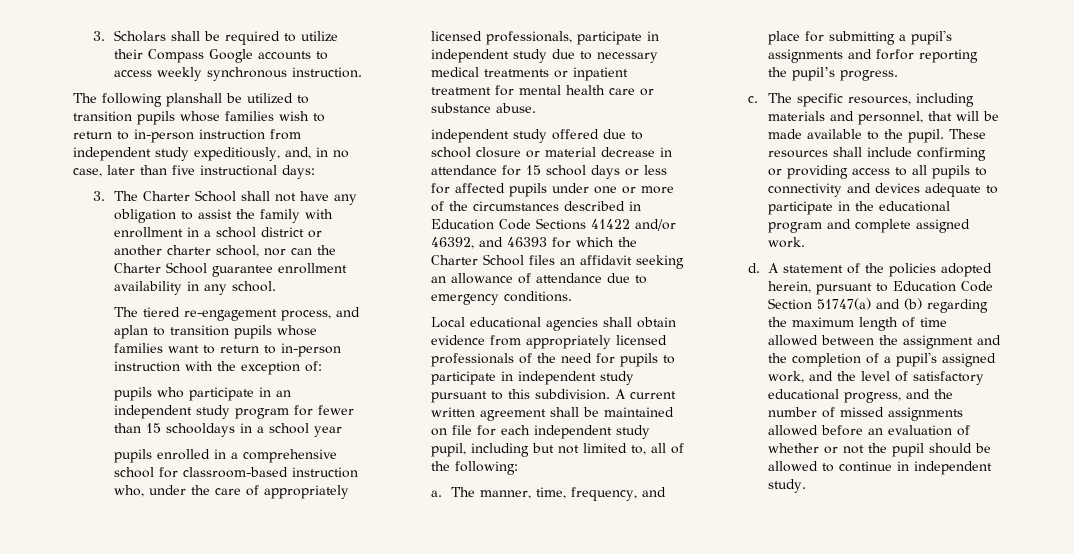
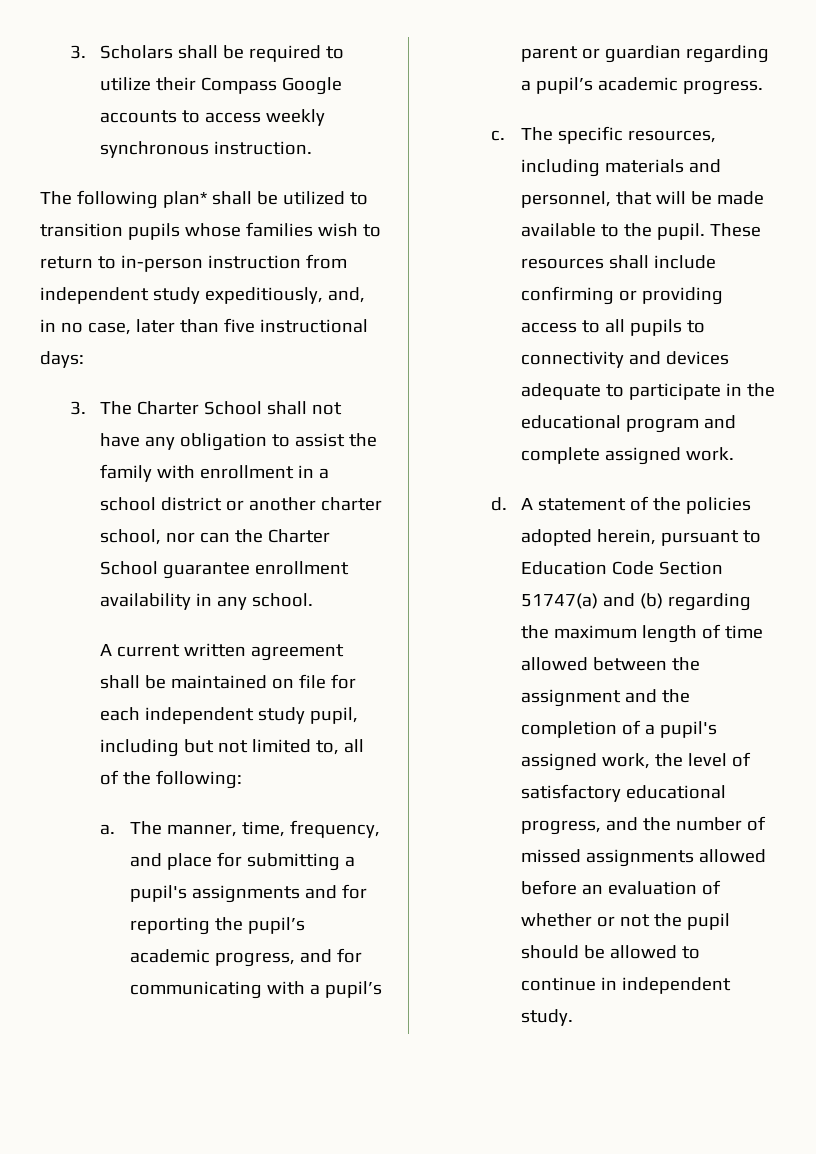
- The following planshall be utilized to transition pupils whose families wish to return to in-person instruction from independent study expeditiously, and, in no case, later than five instructional days:
+ The following plan* shall be utilized to transition pupils whose families wish to return to in-person instruction from independent study expeditiously, and, in no case, later than five instructional days:
- The tiered re-engagement process, and aplan to transition pupils whose families want to return to in-person instruction with the exception of:
- pupils who participate in an independent study program for fewer than 15 schooldays in a school year
- pupils enrolled in a comprehensive school for classroom-based instruction who, under the care of appropriately licensed professionals, participate in independent study due to necessary medical treatments or inpatient treatment for mental health care or substance abuse.
- independent study offered due to school closure or material decrease in attendance for 15 school days or less for affected pupils under one or more of the circumstances described in Education Code Sections 41422 and/or 46392, and 46393 for which the Charter School files an affidavit seeking an allowance of attendance due to emergency conditions.
- Local educational agencies shall obtain evidence from appropriately licensed professionals of the need for pupils to participate in independent study pursuant to this subdivision.
- The manner, time, frequency, and place for submitting a pupil's assignments and forfor reporting the pupil’s progress.
+ The manner, time, frequency, and place for submitting a pupil's assignments and for reporting the pupil’s academic progress, and for communicating with a pupil’s parent or guardian regarding a pupil’s academic progress.
- A statement of the policies adopted herein, pursuant to Education Code Section 51747(a) and (b) regarding the maximum length of time allowed between the assignment and the completion of a pupil's assigned work, and the level of satisfactory educational progress, and the number of missed assignments allowed before an evaluation of whether or not the pupil should be allowed to continue in independent study.
+ A statement of the policies adopted herein, pursuant to Education Code Section 51747(a) and (b) regarding the maximum length of time allowed between the assignment and the completion of a pupil's assigned work, the level of satisfactory educational progress, and the number of missed assignments allowed before an evaluation of whether or not the pupil should be allowed to continue in independent study.

